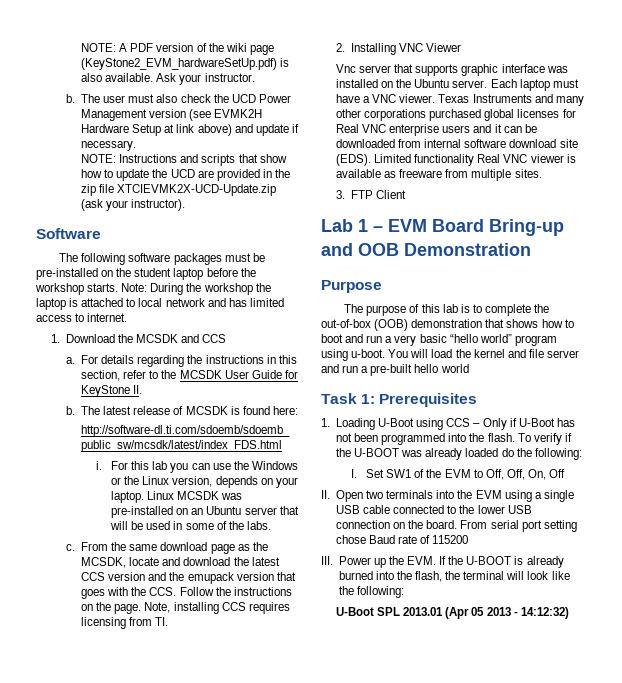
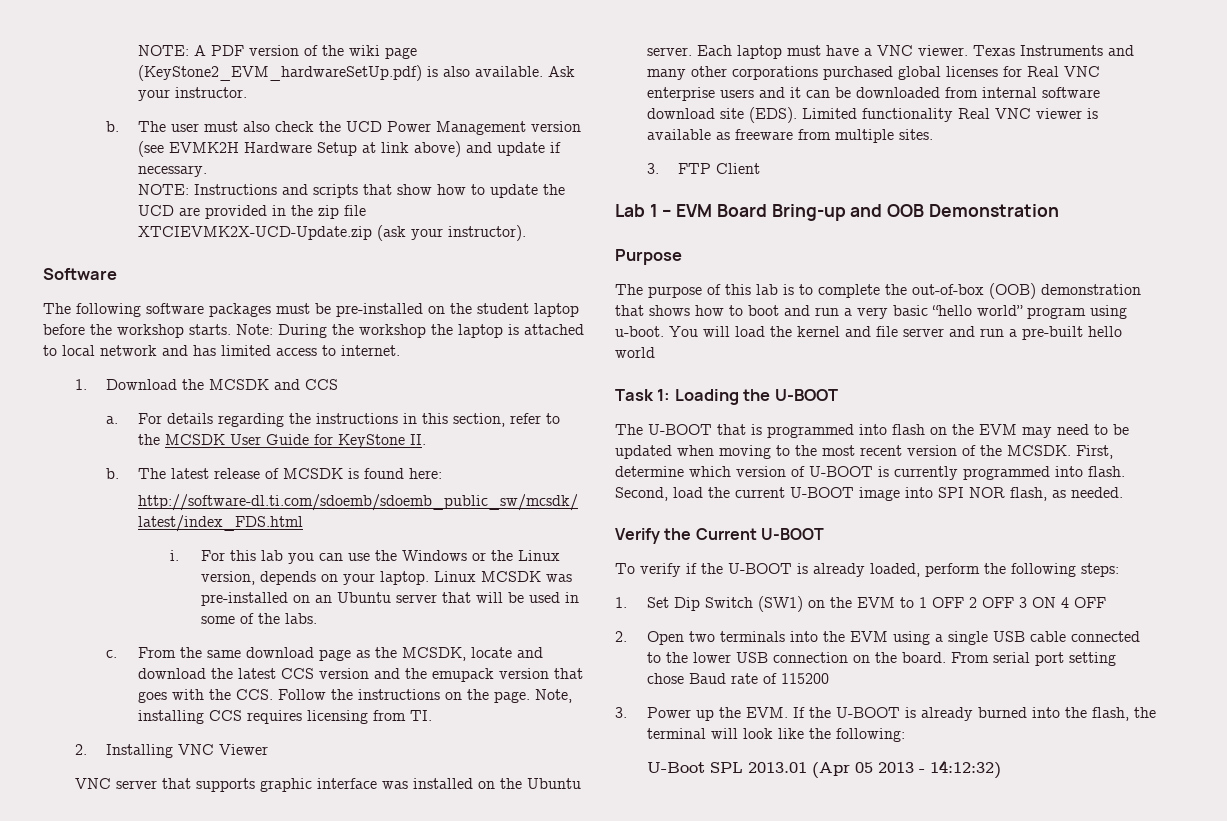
- Vnc server that supports graphic interface was installed on the Ubuntu server.
+ VNC server that supports graphic interface was installed on the Ubuntu server.
- Task 1: Prerequisites
- 1. Loading U-Boot using CCS – Only if U-Boot has not been programmed into the flash. To verify if the U-BOOT was already loaded do the following:
- I. Set SW1 of the EVM to Off, Off, On, Off
- II. Open two terminals into the EVM using a single USB cable connected to the lower USB connection on the board.
+ Task 1: Loading the U-BOOT
+ The U-BOOT that is programmed into flash on the EVM may need to be updated when moving to the most recent version of the MCSDK. First, determine which version of U-BOOT is currently programmed into flash. Second, load the current U-BOOT image into SPI NOR flash, as needed.
+ Verify the Current U-BOOT
+ To verify if the U-BOOT is already loaded, perform the following steps:
+ 1. Set Dip Switch (SW1) on the EVM to 1 OFF 2 OFF 3 ON 4 OFF
+ 2. Open two terminals into the EVM using a single USB cable connected to the lower USB connection on the board.
- III. Power up the EVM. If the U-BOOT is already burned into the flash, the terminal will look like the following:
+ 3. Power up the EVM. If the U-BOOT is already burned into the flash, the terminal will look like the following:

